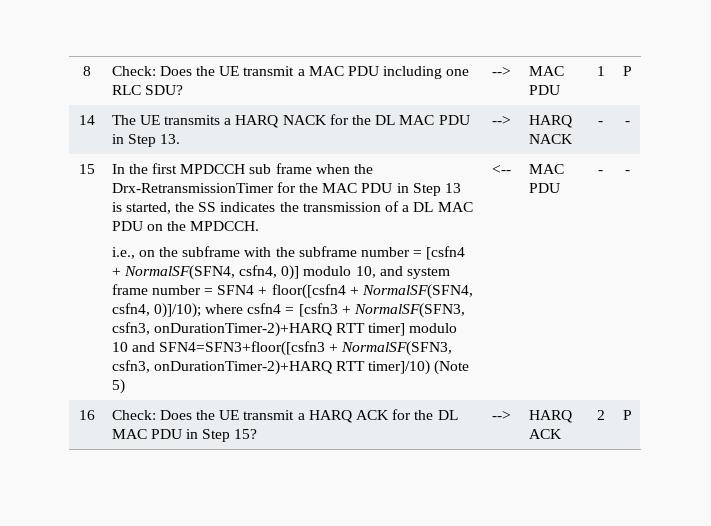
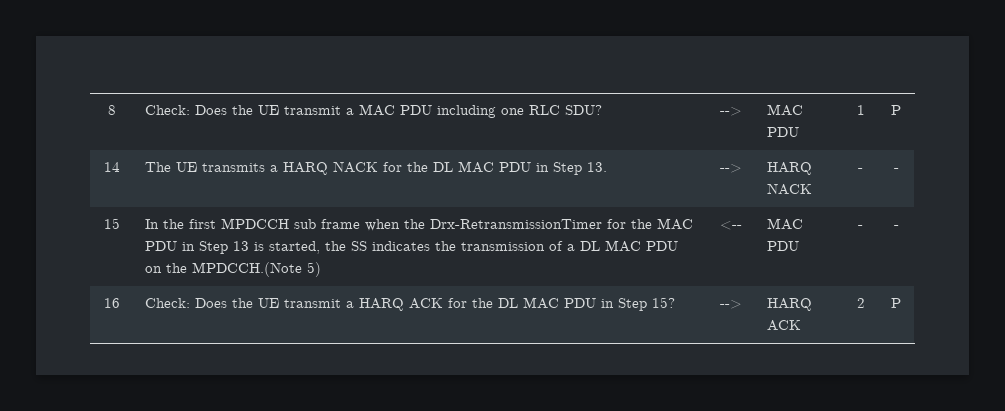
- In the first MPDCCH sub frame when the Drx-RetransmissionTimer for the MAC PDU in Step 13 is started, the SS indicates the transmission of a DL MAC PDU on the MPDCCH.
- i.e., on the subframe with the subframe number = [csfn4 + NormalSF(SFN4, csfn4, 0)] modulo 10, and system frame number = SFN4 + floor([csfn4 + NormalSF(SFN4, csfn4, 0)]/10); where csfn4 = [csfn3 + NormalSF(SFN3, csfn3, onDurationTimer-2)+HARQ RTT timer] modulo 10 and SFN4=SFN3+floor([csfn3 + NormalSF(SFN3, csfn3, onDurationTimer-2)+HARQ RTT timer]/10) (Note 5)
+ In the first MPDCCH sub frame when the Drx-RetransmissionTimer for the MAC PDU in Step 13 is started, the SS indicates the transmission of a DL MAC PDU on the MPDCCH.(Note 5)

